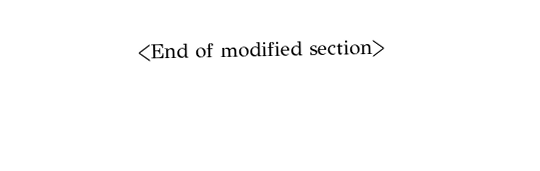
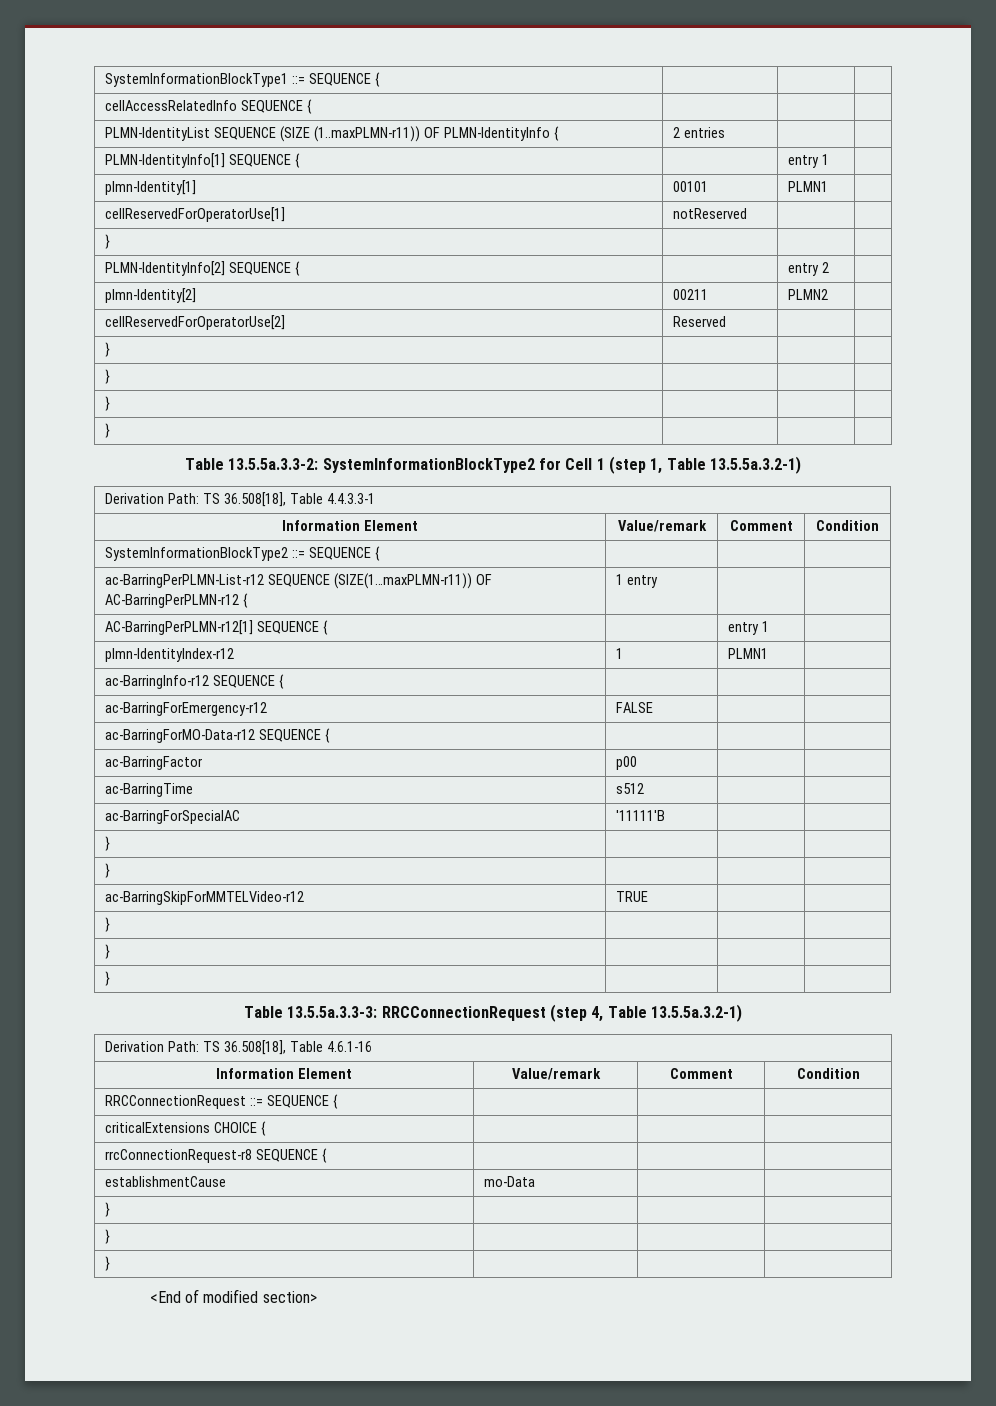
+ SystemInformationBlockType1 ::= SEQUENCE { | | |
+ cellAccessRelatedInfo SEQUENCE { | | |
+ PLMN-IdentityList SEQUENCE (SIZE (1..maxPLMN-r11)) OF PLMN-IdentityInfo { | 2 entries | |
+ PLMN-IdentityInfo[1] SEQUENCE { | | entry 1 |
+ plmn-Identity[1] | 00101 | PLMN1 |
+ cellReservedForOperatorUse[1] | notReserved | |
+ } | | |
+ PLMN-IdentityInfo[2] SEQUENCE { | | entry 2 |
+ plmn-Identity[2] | 00211 | PLMN2 |
+ cellReservedForOperatorUse[2] | Reserved | |
+ } | | |
+ } | | |
+ } | | |
+ } | | |
+ Table 13.5.5a.3.3-2: SystemInformationBlockType2 for Cell 1 (step 1, Table 13.5.5a.3.2-1)
+ Derivation Path: TS 36.508[18], Table 4.4.3.3-1
+ Information Element | Value/remark | Comment | Condition
+ SystemInformationBlockType2 ::= SEQUENCE { | | |
+ ac-BarringPerPLMN-List-r12 SEQUENCE (SIZE(1…maxPLMN-r11)) OF AC-BarringPerPLMN-r12 { | 1 entry | |
+ AC-BarringPerPLMN-r12[1] SEQUENCE { | | entry 1 |
+ plmn-IdentityIndex-r12 | 1 | PLMN1 |
+ ac-BarringInfo-r12 SEQUENCE { | | |
+ ac-BarringForEmergency-r12 | FALSE | |
+ ac-BarringForMO-Data-r12 SEQUENCE { | | |
+ ac-BarringFactor | p00 | |
+ ac-BarringTime | s512 | |
+ ac-BarringForSpecialAC | '11111'B | |
+ } | | |
+ } | | |
+ ac-BarringSkipForMMTELVideo-r12 | TRUE | |
+ } | | |
+ } | | |
+ } | | |
+ Table 13.5.5a.3.3-3: RRCConnectionRequest (step 4, Table 13.5.5a.3.2-1)
+ Derivation Path: TS 36.508[18], Table 4.6.1-16
+ Information Element | Value/remark | Comment | Condition
+ RRCConnectionRequest ::= SEQUENCE { | | |
+ criticalExtensions CHOICE { | | |
+ rrcConnectionRequest-r8 SEQUENCE { | | |
+ establishmentCause | mo-Data | |
+ } | | |
+ } | | |
+ } | | |

